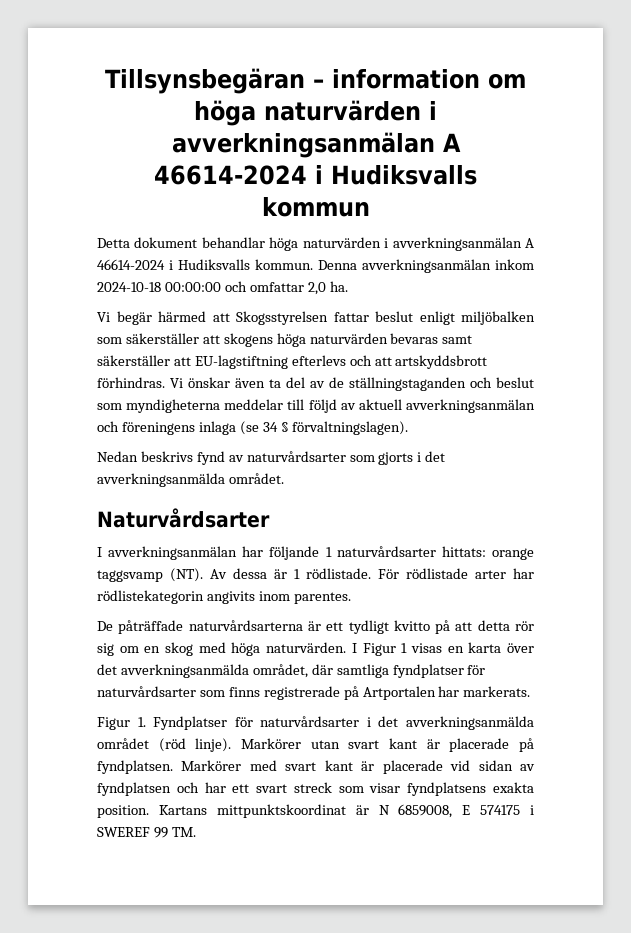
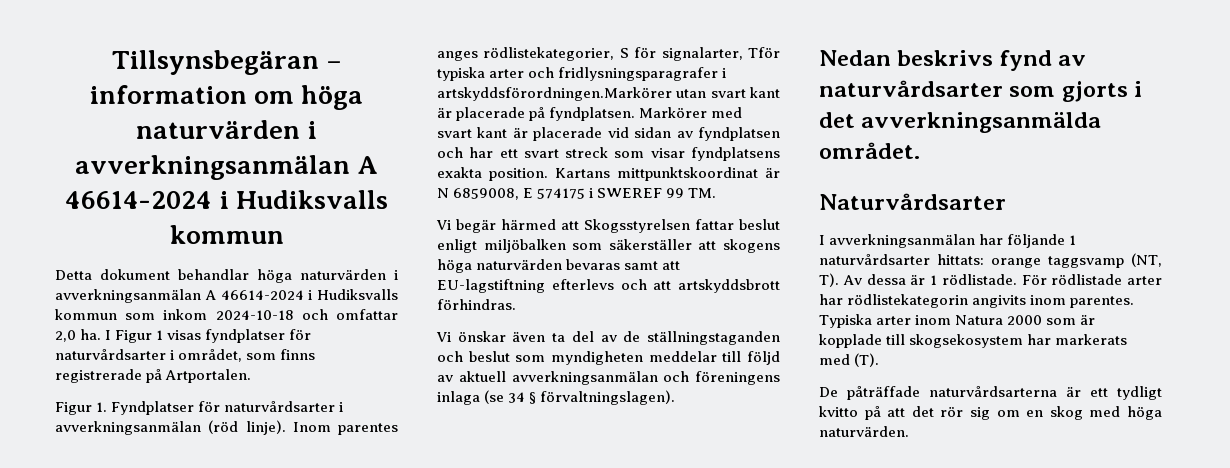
- Detta dokument behandlar höga naturvärden i avverkningsanmälan A 46614-2024 i Hudiksvalls kommun. Denna avverkningsanmälan inkom 2024-10-18 00:00:00 och omfattar 2,0 ha.
- Vi begär härmed att Skogsstyrelsen fattar beslut enligt miljöbalken som säkerställer att skogens höga naturvärden bevaras samt säkerställer att EU-lagstiftning efterlevs och att artskyddsbrott förhindras. Vi önskar även ta del av de ställningstaganden och beslut som myndigheterna meddelar till följd av aktuell avverkningsanmälan och föreningens inlaga (se 34 § förvaltningslagen).
- Nedan beskrivs fynd av naturvårdsarter som gjorts i det avverkningsanmälda området.
- Naturvårdsarter
- I avverkningsanmälan har följande 1 naturvårdsarter hittats: orange taggsvamp (NT). Av dessa är 1 rödlistade. För rödlistade arter har rödlistekategorin angivits inom parentes.
- De påträffade naturvårdsarterna är ett tydligt kvitto på att detta rör sig om en skog med höga naturvärden. I Figur 1 visas en karta över det avverkningsanmälda området, där samtliga fyndplatser för naturvårdsarter som finns registrerade på Artportalen har markerats.
+ Detta dokument behandlar höga naturvärden i avverkningsanmälan A 46614-2024 i Hudiksvalls kommun som inkom 2024-10-18 och omfattar 2,0 ha. I Figur 1 visas fyndplatser för naturvårdsarter i området, som finns registrerade på Artportalen.
- Figur 1. Fyndplatser för naturvårdsarter i det avverkningsanmälda området (röd linje). Markörer utan svart kant är placerade på fyndplatsen.
+ Figur 1. Fyndplatser för naturvårdsarter i avverkningsanmälan (röd linje). Inom parentes anges rödlistekategorier, S för signalarter, Tför typiska arter och fridlysningsparagrafer i artskyddsförordningen.Markörer utan svart kant är placerade på fyndplatsen.
+ Vi begär härmed att Skogsstyrelsen fattar beslut enligt miljöbalken som säkerställer att skogens höga naturvärden bevaras samt att EU-lagstiftning efterlevs och att artskyddsbrott förhindras.
+ Vi önskar även ta del av de ställningstaganden och beslut som myndigheten meddelar till följd av aktuell avverkningsanmälan och föreningens inlaga (se 34 § förvaltningslagen).
+ Nedan beskrivs fynd av naturvårdsarter som gjorts i det avverkningsanmälda området.
+ Naturvårdsarter
+ I avverkningsanmälan har följande 1 naturvårdsarter hittats: orange taggsvamp (NT, T). Av dessa är 1 rödlistade. För rödlistade arter har rödlistekategorin angivits inom parentes. Typiska arter inom Natura 2000 som är kopplade till skogsekosystem har markerats med (T).
+ De påträffade naturvårdsarterna är ett tydligt kvitto på att det rör sig om en skog med höga naturvärden.

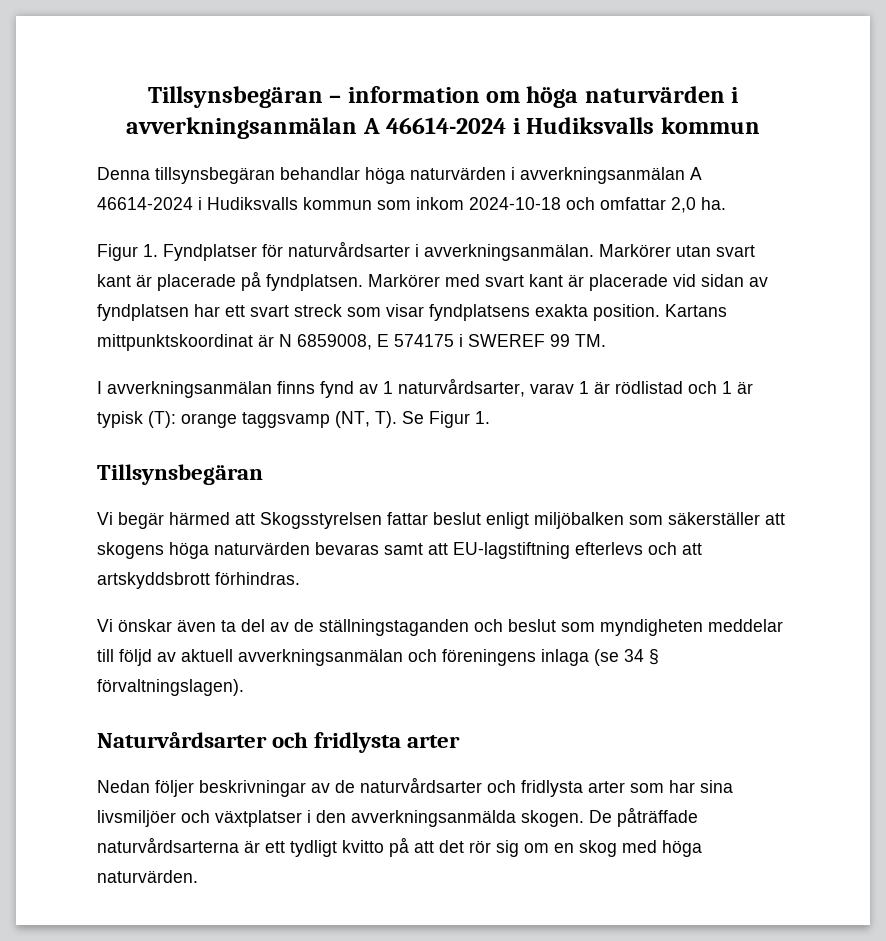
- Detta dokument behandlar höga naturvärden i avverkningsanmälan A 46614-2024 i Hudiksvalls kommun som inkom 2024-10-18 och omfattar 2,0 ha. I Figur 1 visas fyndplatser för naturvårdsarter i området, som finns registrerade på Artportalen.
+ Denna tillsynsbegäran behandlar höga naturvärden i avverkningsanmälan A 46614-2024 i Hudiksvalls kommun som inkom 2024-10-18 och omfattar 2,0 ha.
- Figur 1. Fyndplatser för naturvårdsarter i avverkningsanmälan (röd linje). Inom parentes anges rödlistekategorier, S för signalarter, Tför typiska arter och fridlysningsparagrafer i artskyddsförordningen.Markörer utan svart kant är placerade på fyndplatsen.
+ Figur 1. Fyndplatser för naturvårdsarter i avverkningsanmälan. Markörer utan svart kant är placerade på fyndplatsen.
- Markörer med svart kant är placerade vid sidan av fyndplatsen och har ett svart streck som visar fyndplatsens exakta position.
+ Markörer med svart kant är placerade vid sidan av fyndplatsen har ett svart streck som visar fyndplatsens exakta position.
+ I avverkningsanmälan finns fynd av 1 naturvårdsarter, varav 1 är rödlistad och 1 är typisk (T): orange taggsvamp (NT, T). Se Figur 1.
+ Tillsynsbegäran
- Nedan beskrivs fynd av naturvårdsarter som gjorts i det avverkningsanmälda området.
- Naturvårdsarter
- I avverkningsanmälan har följande 1 naturvårdsarter hittats: orange taggsvamp (NT, T). Av dessa är 1 rödlistade. För rödlistade arter har rödlistekategorin angivits inom parentes. Typiska arter inom Natura 2000 som är kopplade till skogsekosystem har markerats med (T).
- De påträffade naturvårdsarterna är ett tydligt kvitto på att det rör sig om en skog med höga naturvärden.
+ Naturvårdsarter och fridlysta arter
+ Nedan följer beskrivningar av de naturvårdsarter och fridlysta arter som har sina livsmiljöer och växtplatser i den avverkningsanmälda skogen. De påträffade naturvårdsarterna är ett tydligt kvitto på att det rör sig om en skog med höga naturvärden.

